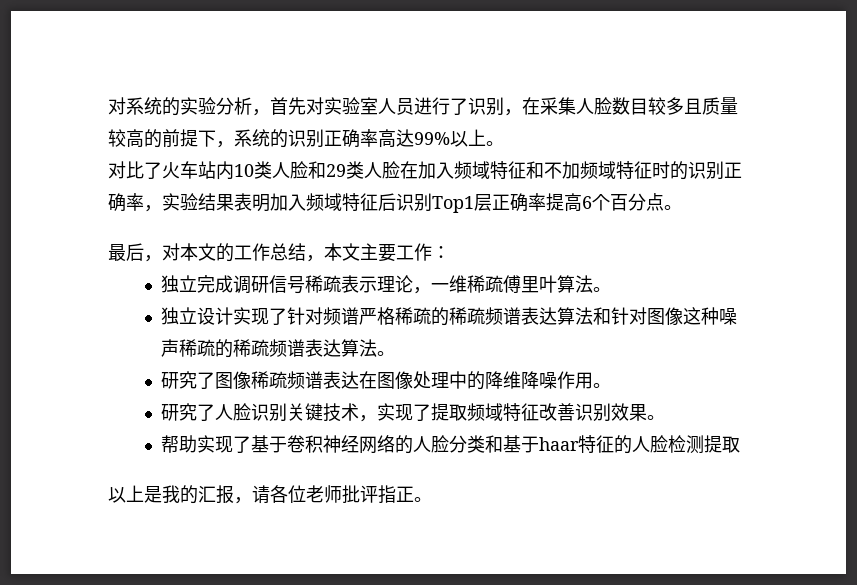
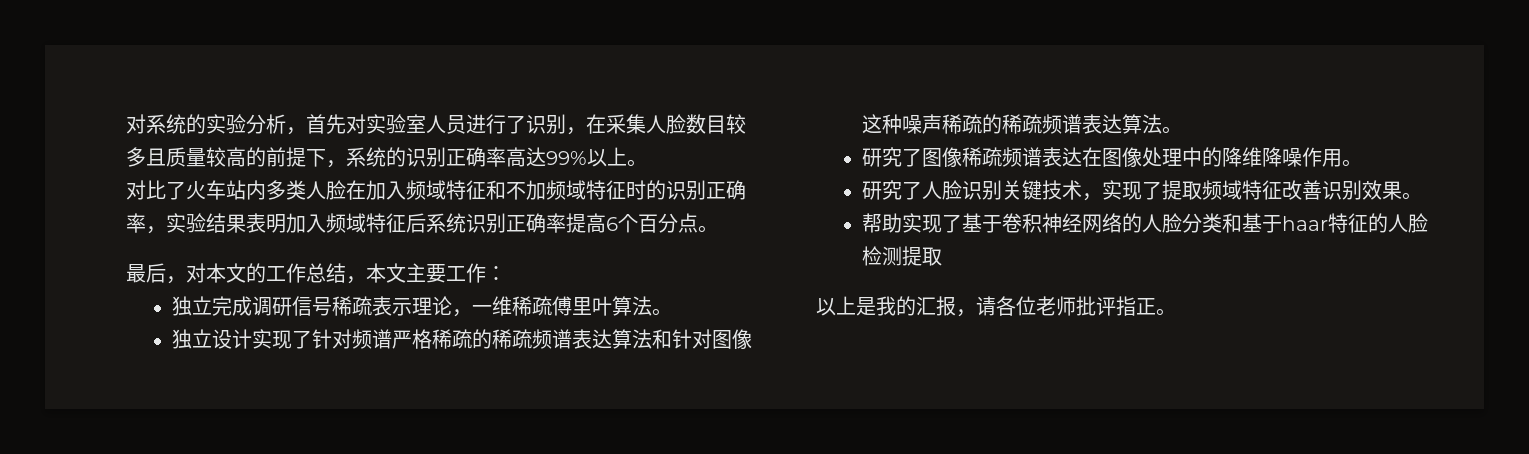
- 对比了火车站内10类人脸和29类人脸在加入频域特征和不加频域特征时的识别正确率，实验结果表明加入频域特征后识别Top1层正确率提高6个百分点。
+ 对比了火车站内多类人脸在加入频域特征和不加频域特征时的识别正确率，实验结果表明加入频域特征后系统识别正确率提高6个百分点。

